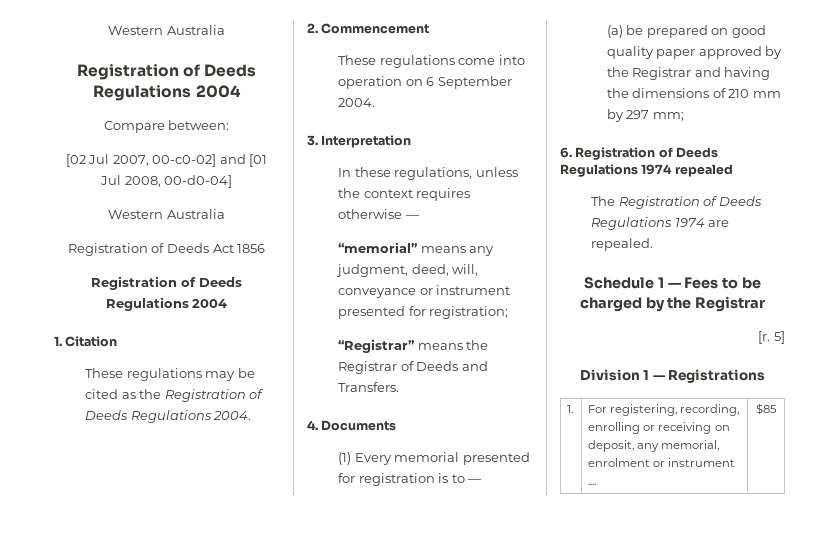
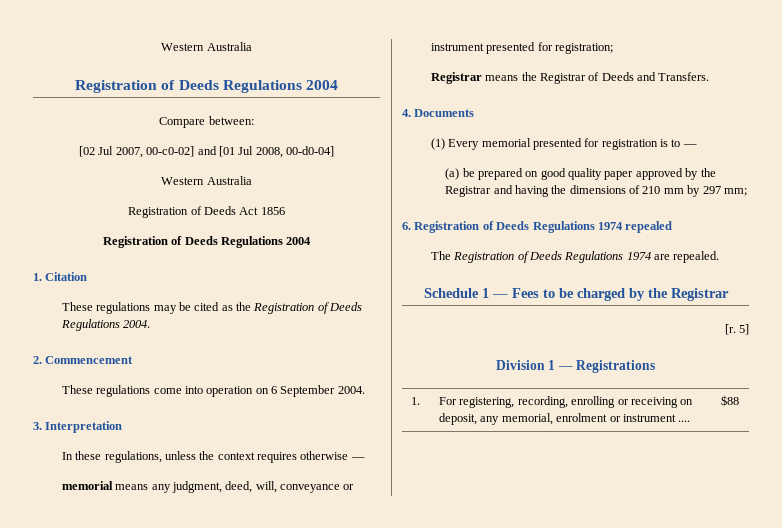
- “memorial” means any judgment, deed, will, conveyance or instrument presented for registration;
+ memorial means any judgment, deed, will, conveyance or instrument presented for registration;
- “Registrar” means the Registrar of Deeds and Transfers.
+ Registrar means the Registrar of Deeds and Transfers.
- 1. | For registering, recording, enrolling or receiving on deposit, any memorial, enrolment or instrument .... | $85
+ 1. | For registering, recording, enrolling or receiving on deposit, any memorial, enrolment or instrument .... | $88

